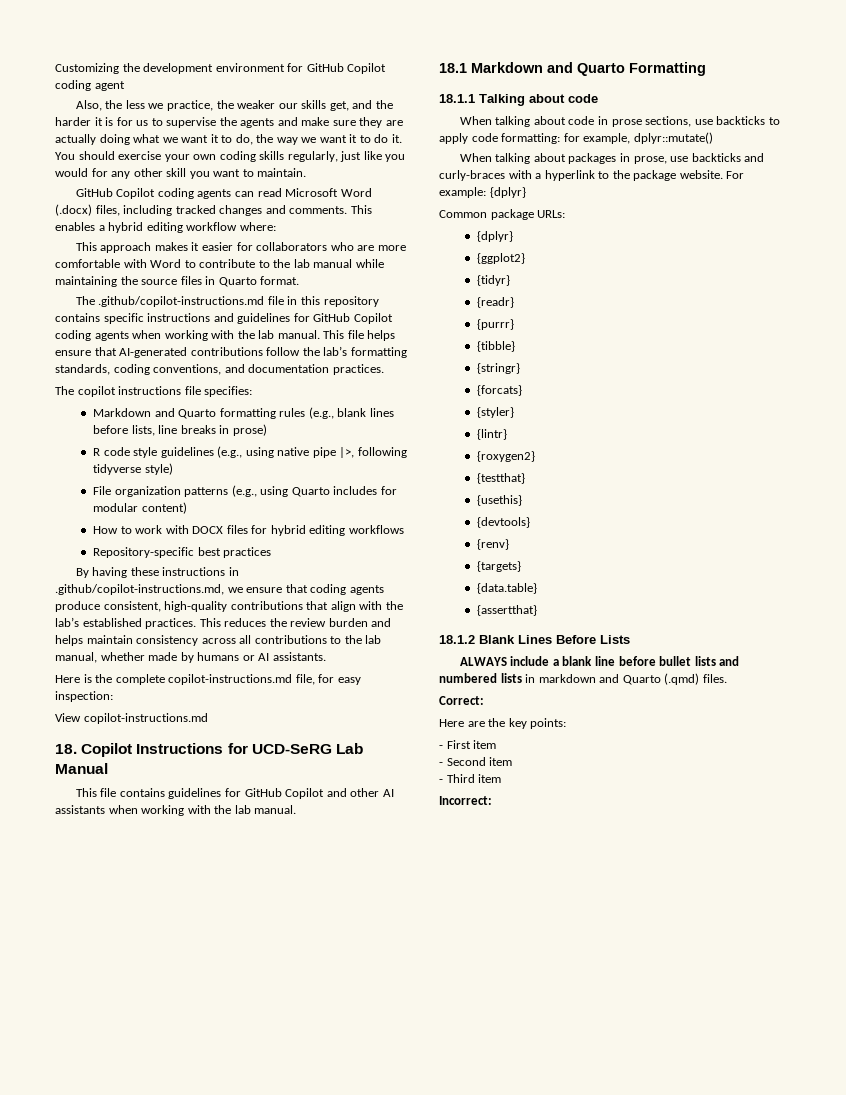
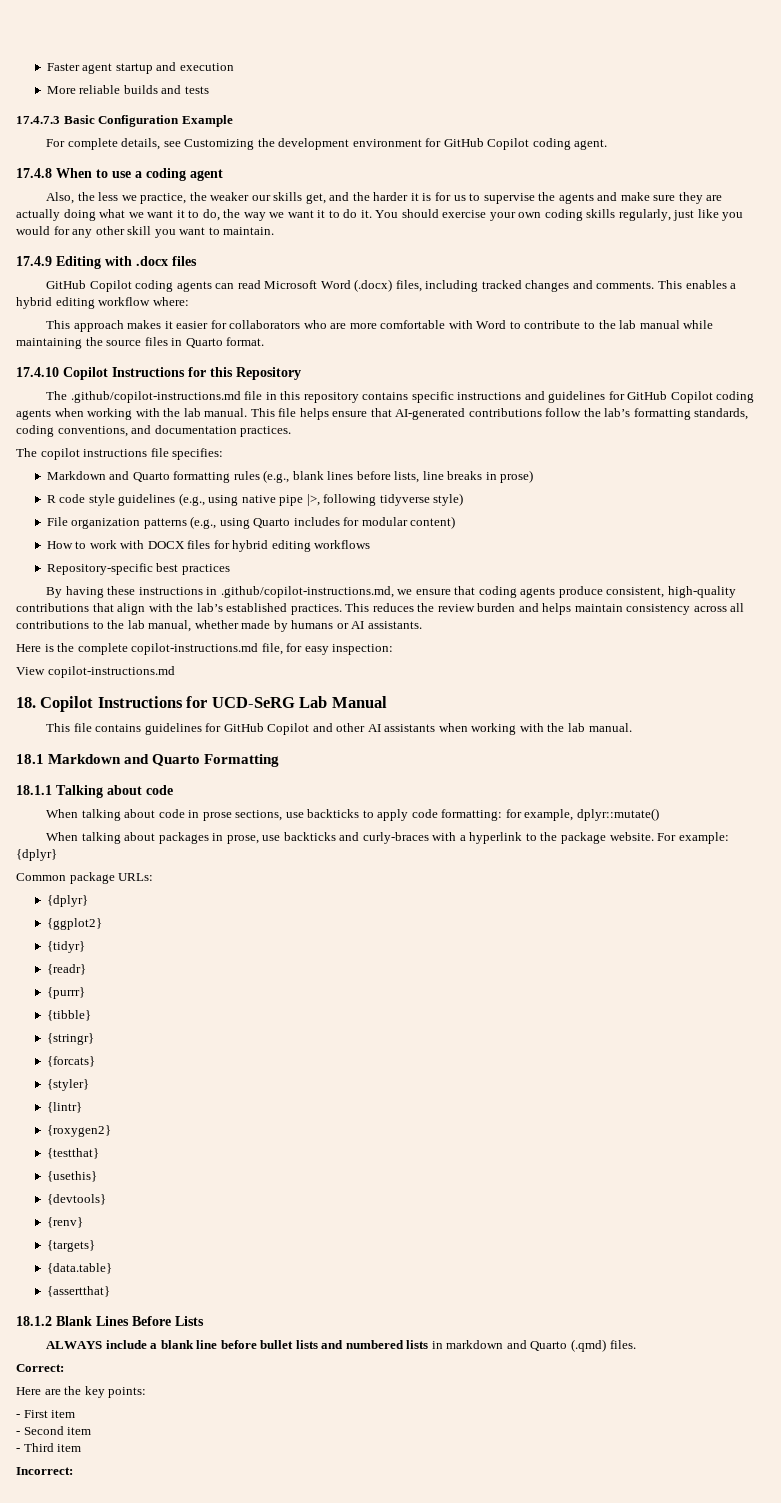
- Customizing the development environment for GitHub Copilot coding agent
+ Faster agent startup and execution
+ More reliable builds and tests
+ 17.4.7.3 Basic Configuration Example
+ For complete details, see Customizing the development environment for GitHub Copilot coding agent.
+ 17.4.8 When to use a coding agent
+ 17.4.9 Editing with .docx files
+ 17.4.10 Copilot Instructions for this Repository

